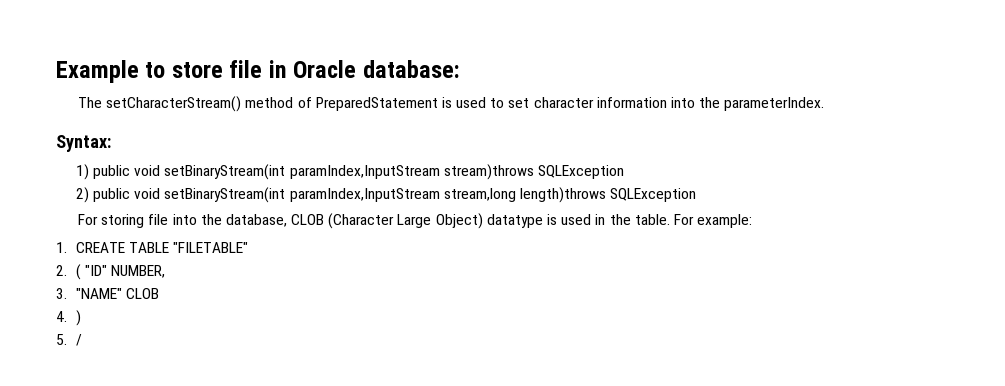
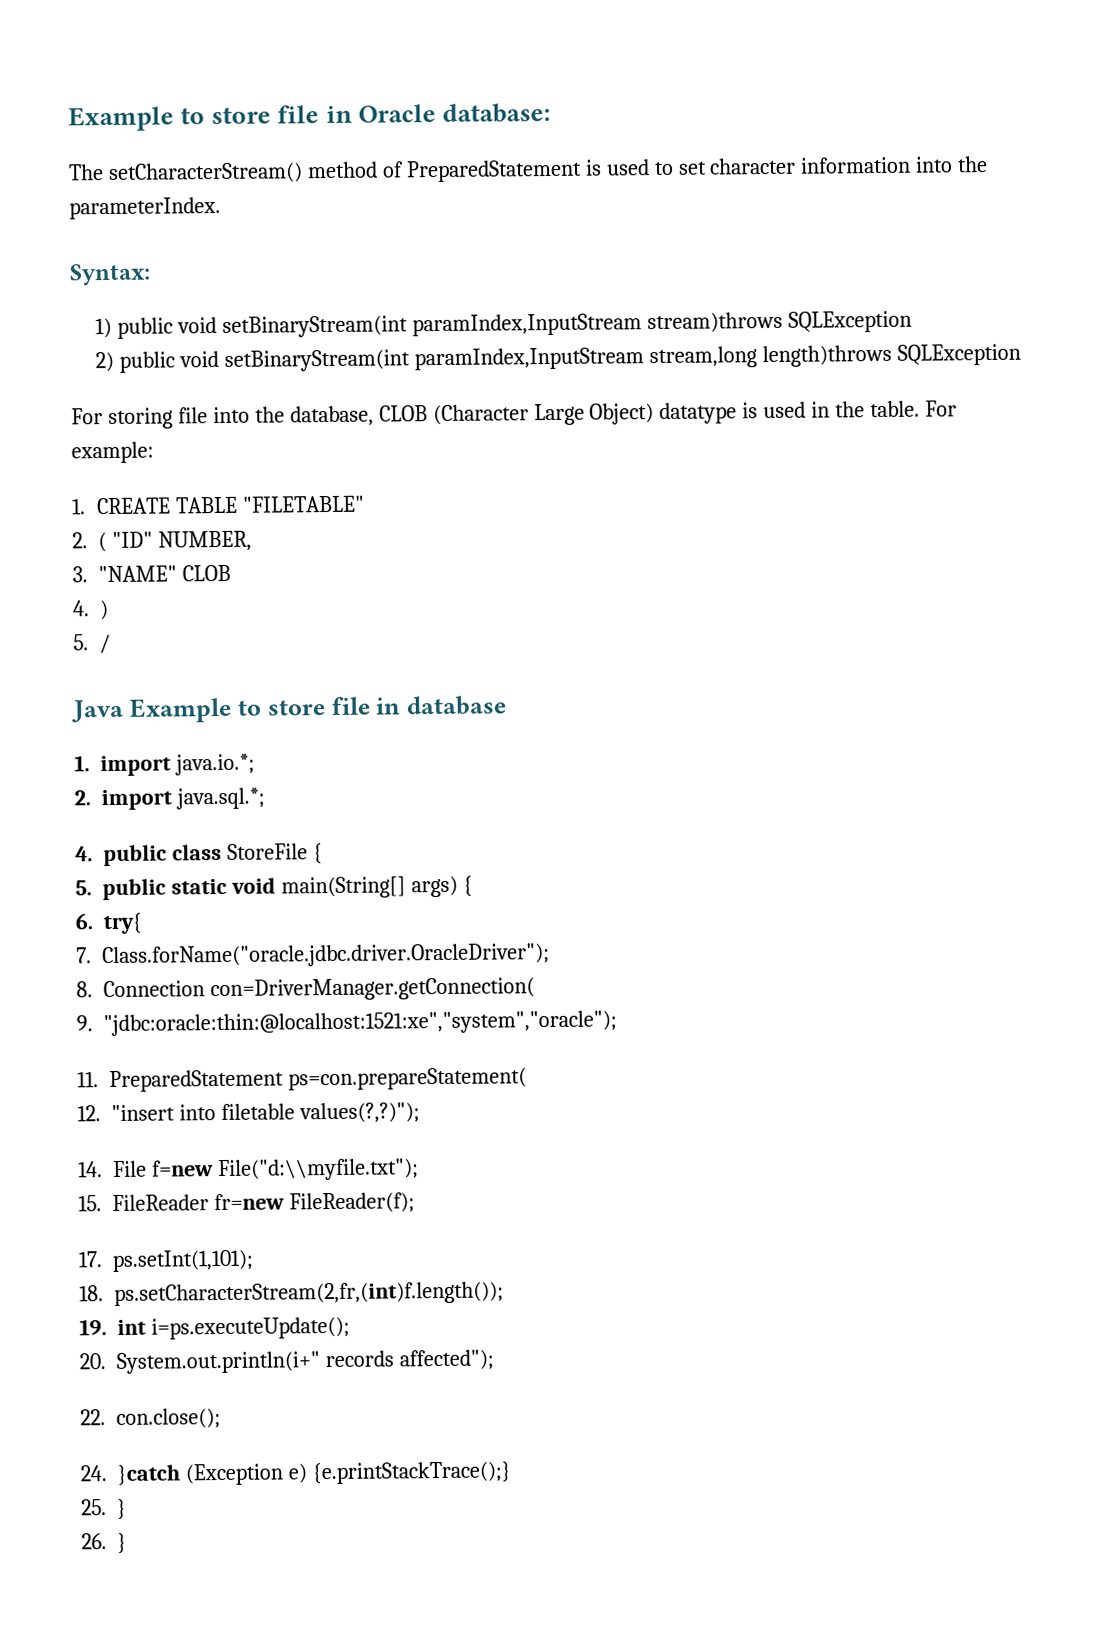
+ Java Example to store file in database
+ 1. import java.io.*;
+ 2. import java.sql.*;
+ 4. public class StoreFile {
+ 5. public static void main(String[] args) {
+ 6. try{
+ 7. Class.forName("oracle.jdbc.driver.OracleDriver");
+ 8. Connection con=DriverManager.getConnection(
+ 9. "jdbc:oracle:thin:@localhost:1521:xe","system","oracle");
+ 11. PreparedStatement ps=con.prepareStatement(
+ 12. "insert into filetable values(?,?)");
+ 14. File f=new File("d:\\myfile.txt");
+ 15. FileReader fr=new FileReader(f);
+ 17. ps.setInt(1,101);
+ 18. ps.setCharacterStream(2,fr,(int)f.length());
+ 19. int i=ps.executeUpdate();
+ 20. System.out.println(i+" records affected");
+ 22. con.close();
+ 24. }catch (Exception e) {e.printStackTrace();}
+ 25. }
+ 26. }

